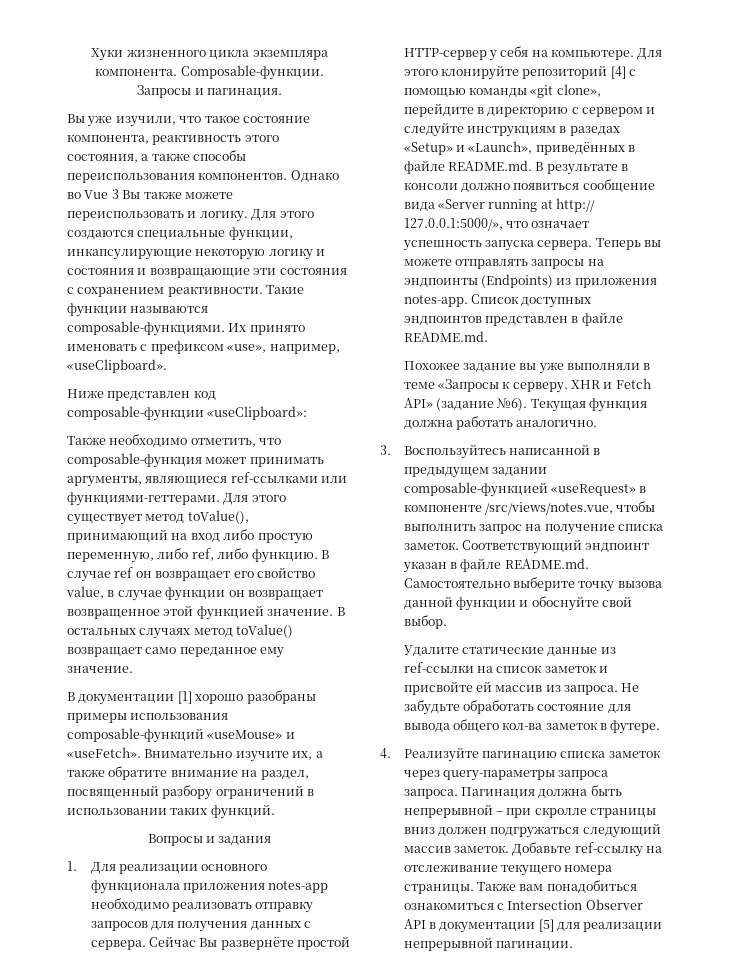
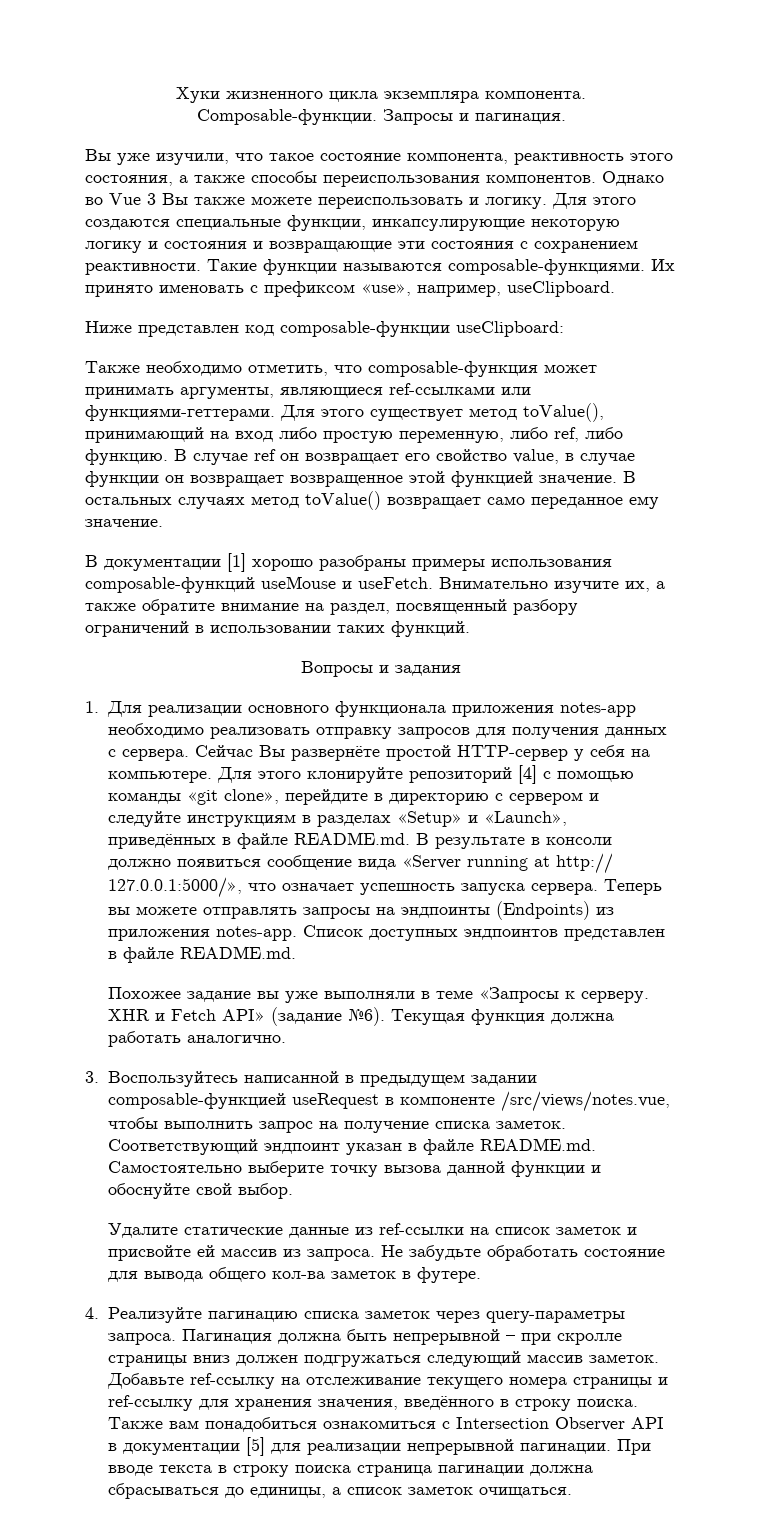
- Их принято именовать с префиксом «use», например, «useClipboard».
+ Их принято именовать с префиксом «use», например, useClipboard.
- Ниже представлен код composable-функции «useClipboard»:
+ Ниже представлен код composable-функции useClipboard:
- В документации [1] хорошо разобраны примеры использования composable-функций «useMouse» и «useFetch».
+ В документации [1] хорошо разобраны примеры использования composable-функций useMouse и useFetch.
- Для этого клонируйте репозиторий [4] с помощью команды «git clone», перейдите в директорию с сервером и следуйте инструкциям в разедах «Setup» и «Launch», приведённых в файле README.md. В результате в консоли должно появиться сообщение вида «Server running at http:// 127.0.0.1:5000/», что означает успешность запуска сервера.
+ Для этого клонируйте репозиторий [4] с помощью команды «git clone», перейдите в директорию с сервером и следуйте инструкциям в разделах «Setup» и «Launch», приведённых в файле README.md. В результате в консоли должно появиться сообщение вида «Server running at http:// 127.0.0.1:5000/», что означает успешность запуска сервера.
- 3. Воспользуйтесь написанной в предыдущем задании composable-функцией «useRequest» в компоненте /src/views/notes.vue, чтобы выполнить запрос на получение списка заметок.
+ 3. Воспользуйтесь написанной в предыдущем задании composable-функцией useRequest в компоненте /src/views/notes.vue, чтобы выполнить запрос на получение списка заметок.
- 4. Реализуйте пагинацию списка заметок через query-параметры запроса запроса.
+ 4. Реализуйте пагинацию списка заметок через query-параметры запроса.
- Добавьте ref-ссылку на отслеживание текущего номера страницы.
+ Добавьте ref-ссылку на отслеживание текущего номера страницы и ref-ссылку для хранения значения, введённого в строку поиска.
+ При вводе текста в строку поиска страница пагинации должна сбрасываться до единицы, а список заметок очищаться.

